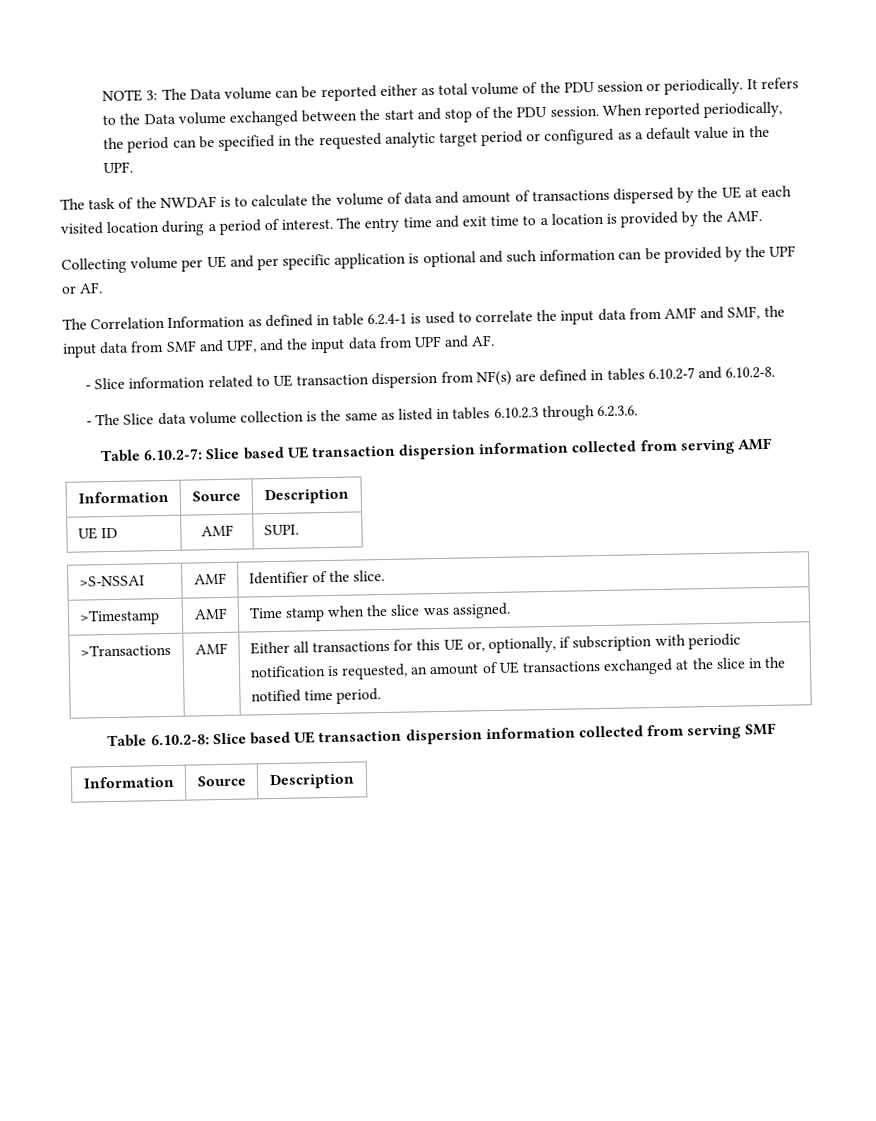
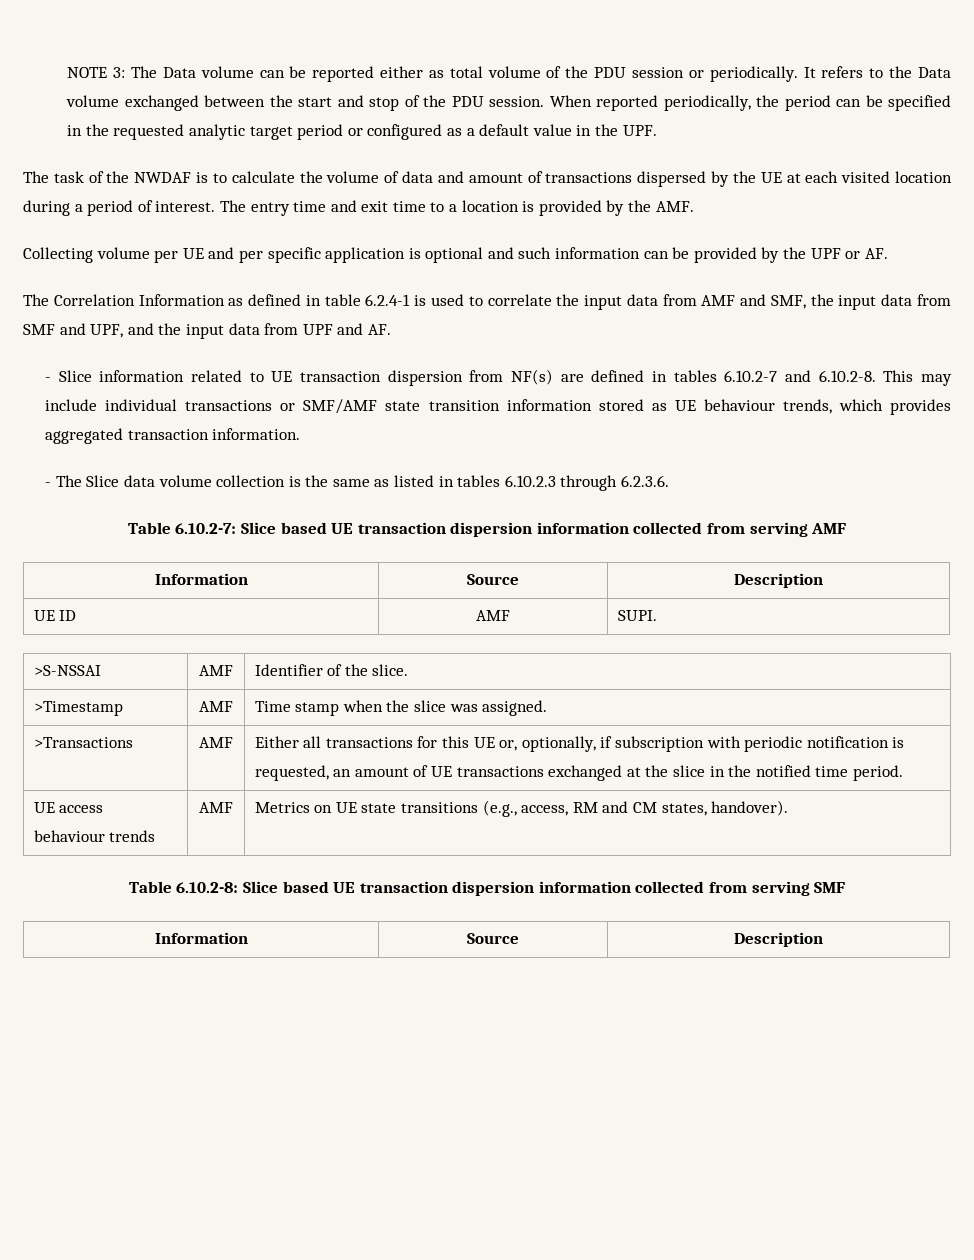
- - Slice information related to UE transaction dispersion from NF(s) are defined in tables 6.10.2-7 and 6.10.2-8.
+ - Slice information related to UE transaction dispersion from NF(s) are defined in tables 6.10.2-7 and 6.10.2-8. This may include individual transactions or SMF/AMF state transition information stored as UE behaviour trends, which provides aggregated transaction information.
+ UE access behaviour trends | AMF | Metrics on UE state transitions (e.g., access, RM and CM states, handover).

